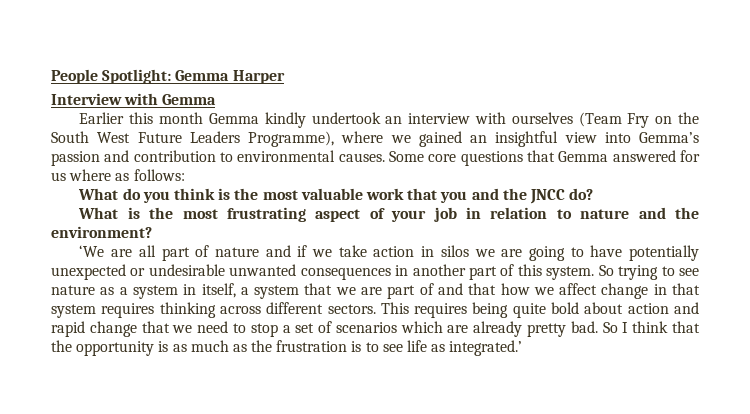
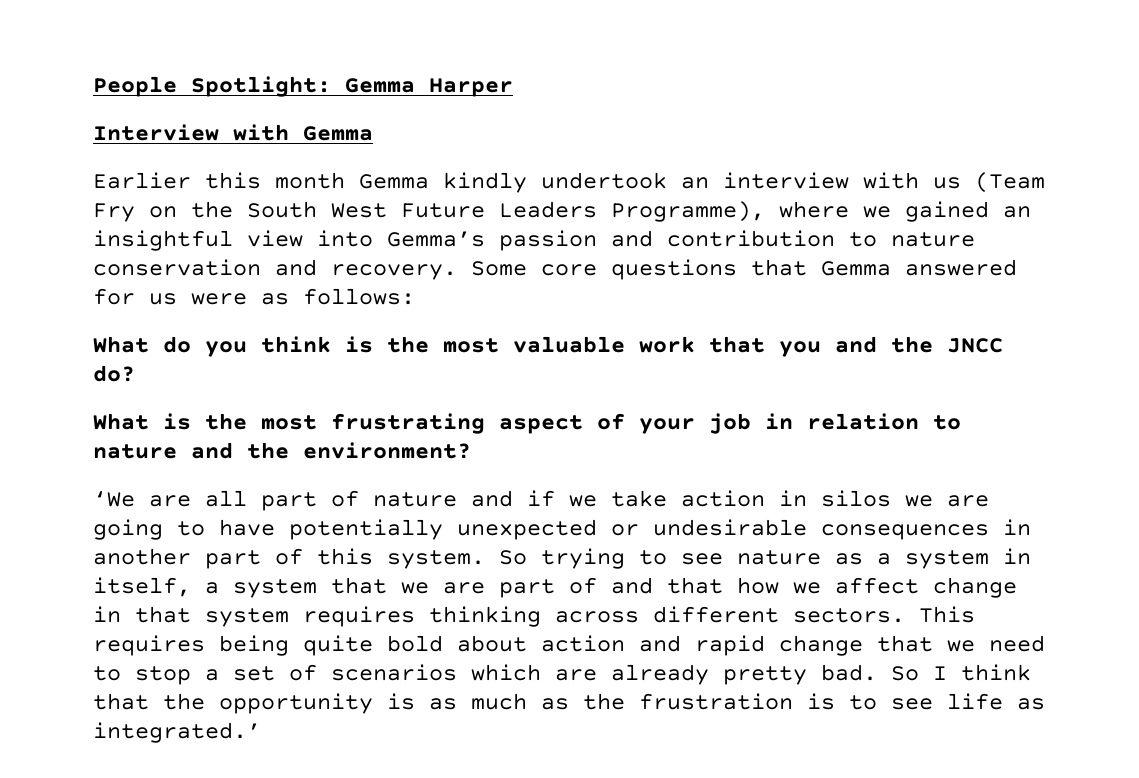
- Earlier this month Gemma kindly undertook an interview with ourselves (Team Fry on the South West Future Leaders Programme), where we gained an insightful view into Gemma’s passion and contribution to environmental causes.
+ Earlier this month Gemma kindly undertook an interview with us (Team Fry on the South West Future Leaders Programme), where we gained an insightful view into Gemma’s passion and contribution to nature conservation and recovery.
- Some core questions that Gemma answered for us where as follows:
+ Some core questions that Gemma answered for us were as follows:
- ‘We are all part of nature and if we take action in silos we are going to have potentially unexpected or undesirable unwanted consequences in another part of this system.
+ ‘We are all part of nature and if we take action in silos we are going to have potentially unexpected or undesirable consequences in another part of this system.

